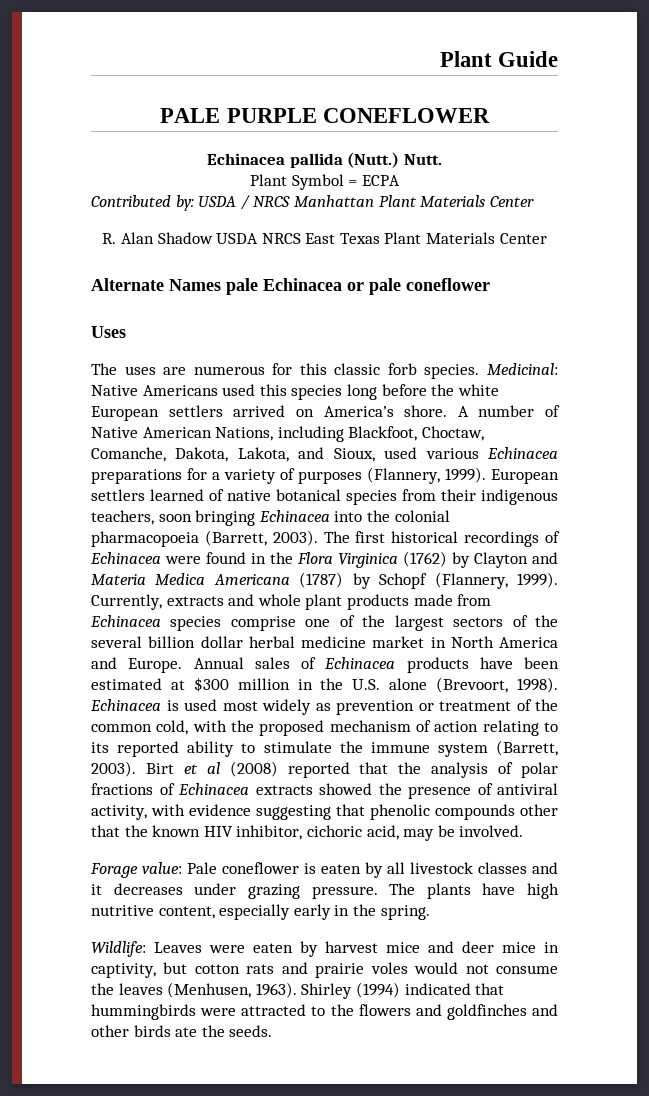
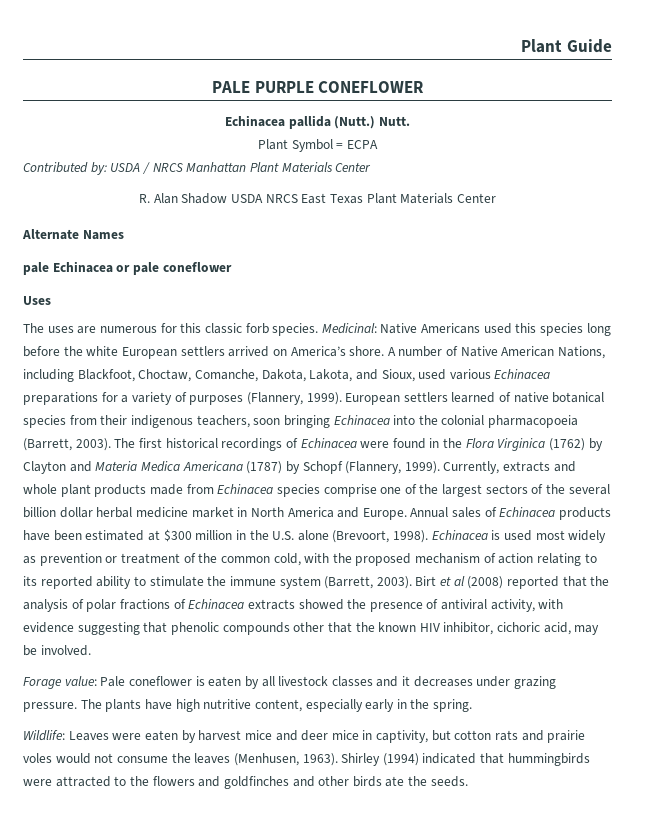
- Alternate Names pale Echinacea or pale coneflower
+ Alternate Names
+ pale Echinacea or pale coneflower

